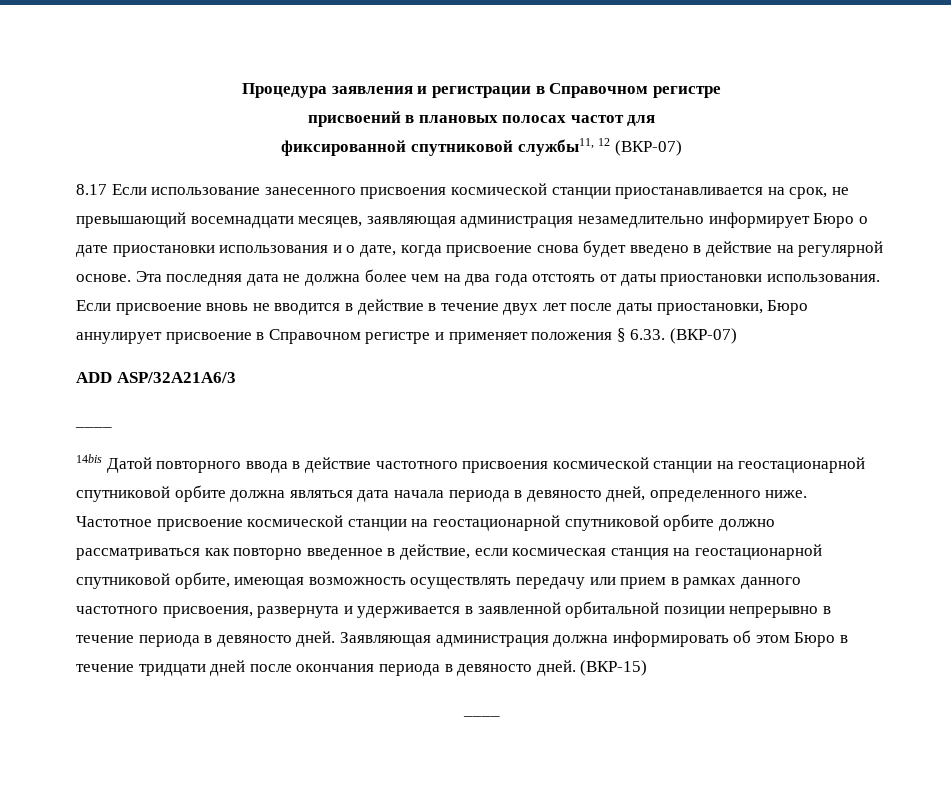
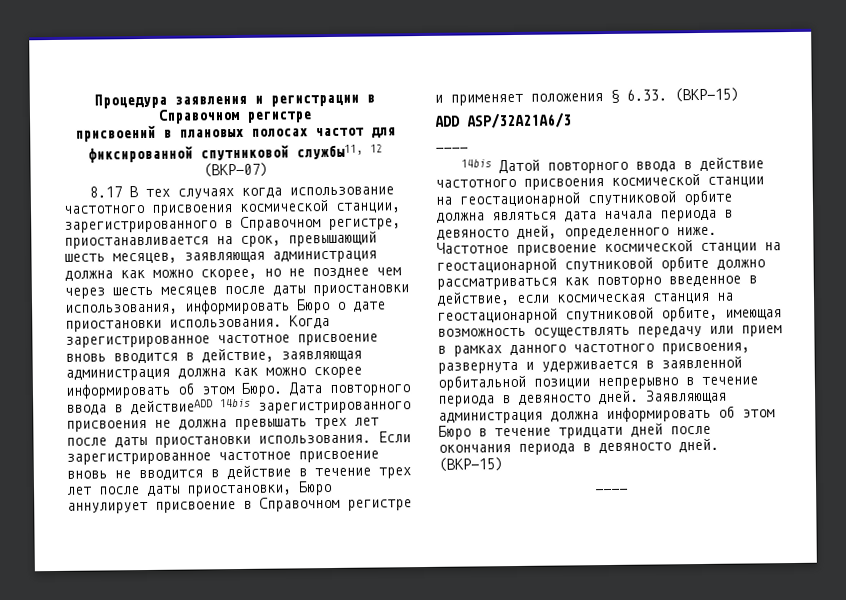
- 8.17 Если использование занесенного присвоения космической станции приостанавливается на срок, не превышающий восемнадцати месяцев, заявляющая администрация незамедлительно информирует Бюро о дате приостановки использования и о дате, когда присвоение снова будет введено в действие на регулярной основе. Эта последняя дата не должна более чем на два года отстоять от даты приостановки использования.
+ 8.17 В тех случаях когда использование частотного присвоения космической станции, зарегистрированного в Справочном регистре, приостанавливается на срок, превышающий шесть месяцев, заявляющая администрация должна как можно скорее, но не позднее чем через шесть месяцев после даты приостановки использования, информировать Бюро о дате приостановки использования. Когда зарегистрированное частотное присвоение вновь вводится в действие, заявляющая администрация должна как можно скорее информировать об этом Бюро. Дата повторного ввода в действиеADD 14bis зарегистрированного присвоения не должна превышать трех лет после даты приостановки использования.
- Если присвоение вновь не вводится в действие в течение двух лет после даты приостановки, Бюро аннулирует присвоение в Справочном регистре и применяет положения § 6.33. (ВКР-07)
+ Если зарегистрированное частотное присвоение вновь не вводится в действие в течение трех лет после даты приостановки, Бюро аннулирует присвоение в Справочном регистре и применяет положения § 6.33. (ВКР-15)

